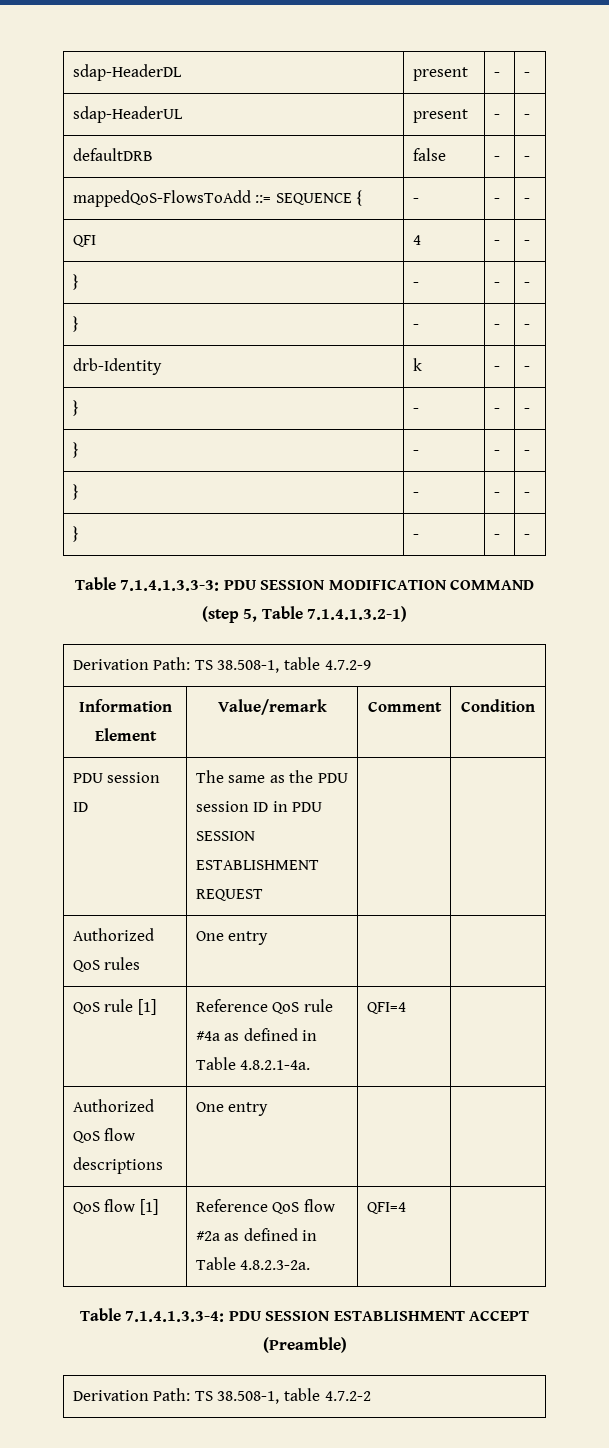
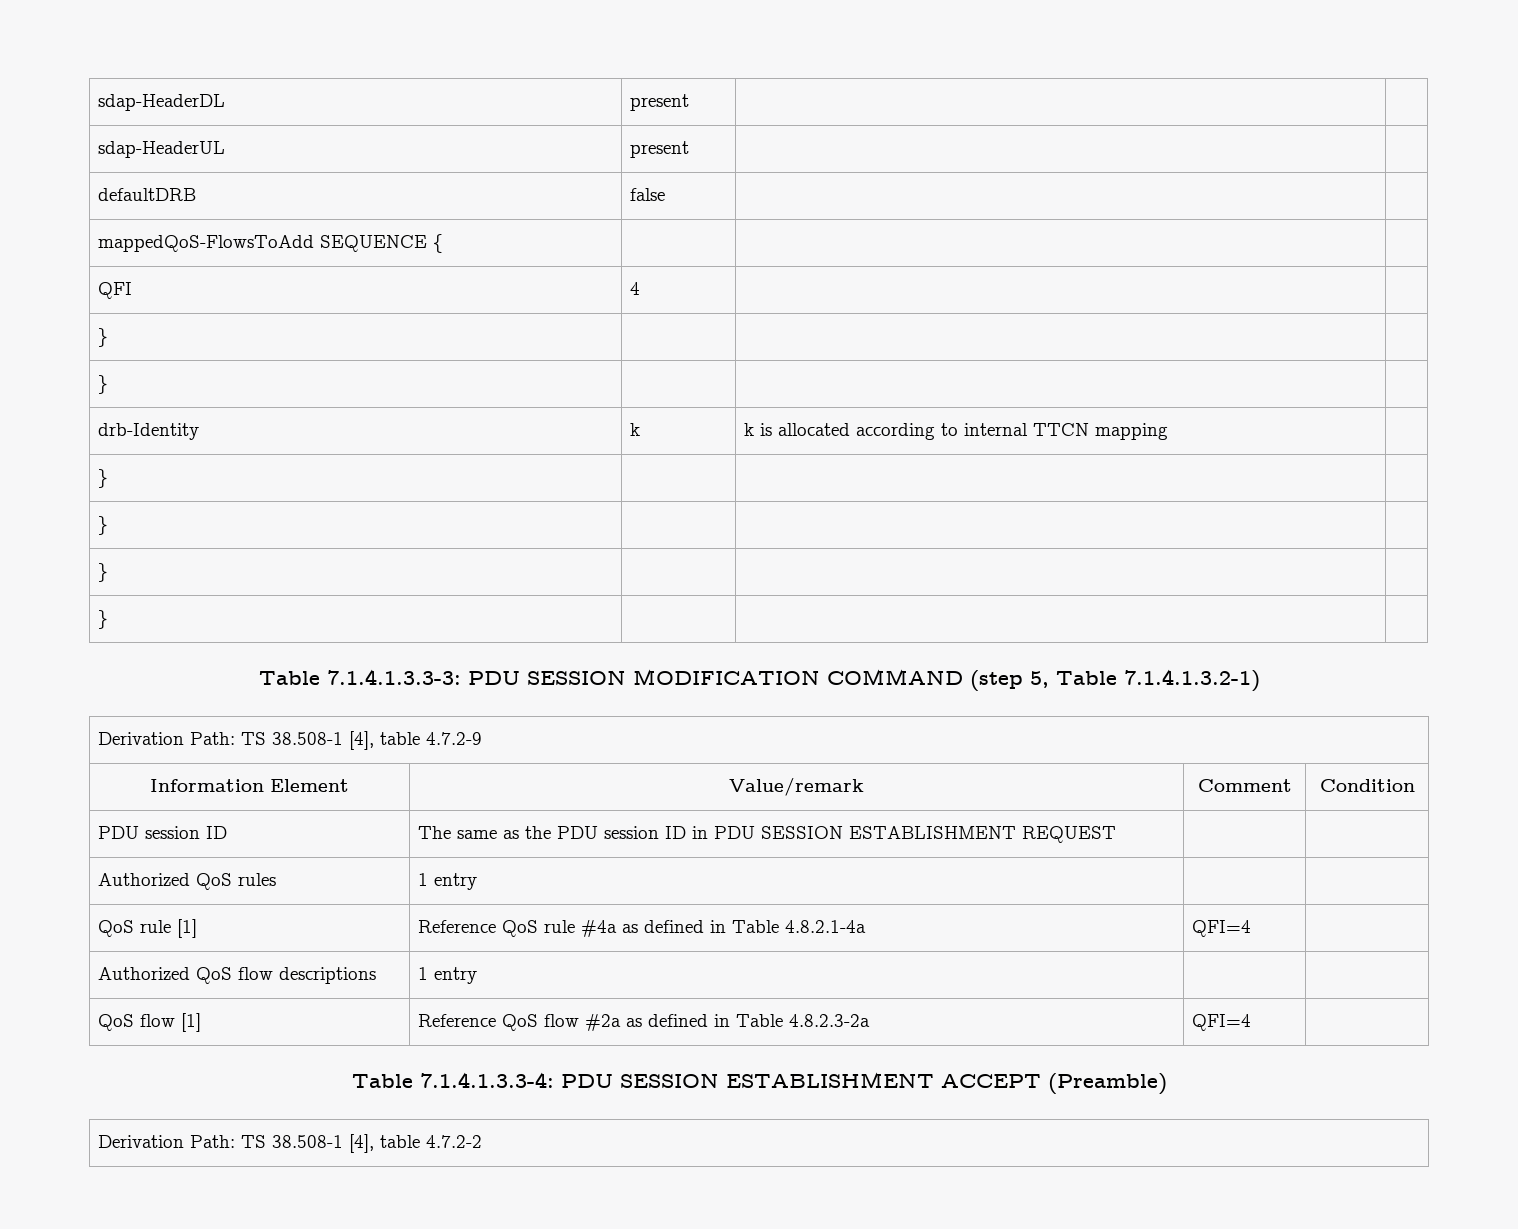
- sdap-HeaderDL | present | - | -
+ sdap-HeaderDL | present | |
- sdap-HeaderUL | present | - | -
+ sdap-HeaderUL | present | |
- defaultDRB | false | - | -
+ defaultDRB | false | |
- mappedQoS-FlowsToAdd ::= SEQUENCE { | - | - | -
+ mappedQoS-FlowsToAdd SEQUENCE { | | |
- QFI | 4 | - | -
- } | - | - | -
- } | - | - | -
- drb-Identity | k | - | -
- } | - | - | -
- } | - | - | -
- } | - | - | -
- } | - | - | -
+ QFI | 4 | |
+ } | | |
+ } | | |
+ drb-Identity | k | k is allocated according to internal TTCN mapping |
+ } | | |
+ } | | |
+ } | | |
+ } | | |
- Derivation Path: TS 38.508-1, table 4.7.2-9
+ Derivation Path: TS 38.508-1 [4], table 4.7.2-9
- Authorized QoS rules | One entry | |
+ Authorized QoS rules | 1 entry | |
- QoS rule [1] | Reference QoS rule #4a as defined in Table 4.8.2.1-4a. | QFI=4 |
+ QoS rule [1] | Reference QoS rule #4a as defined in Table 4.8.2.1-4a | QFI=4 |
- Authorized QoS flow descriptions | One entry | |
+ Authorized QoS flow descriptions | 1 entry | |
- QoS flow [1] | Reference QoS flow #2a as defined in Table 4.8.2.3-2a. | QFI=4 |
+ QoS flow [1] | Reference QoS flow #2a as defined in Table 4.8.2.3-2a | QFI=4 |
- Derivation Path: TS 38.508-1, table 4.7.2-2
+ Derivation Path: TS 38.508-1 [4], table 4.7.2-2

